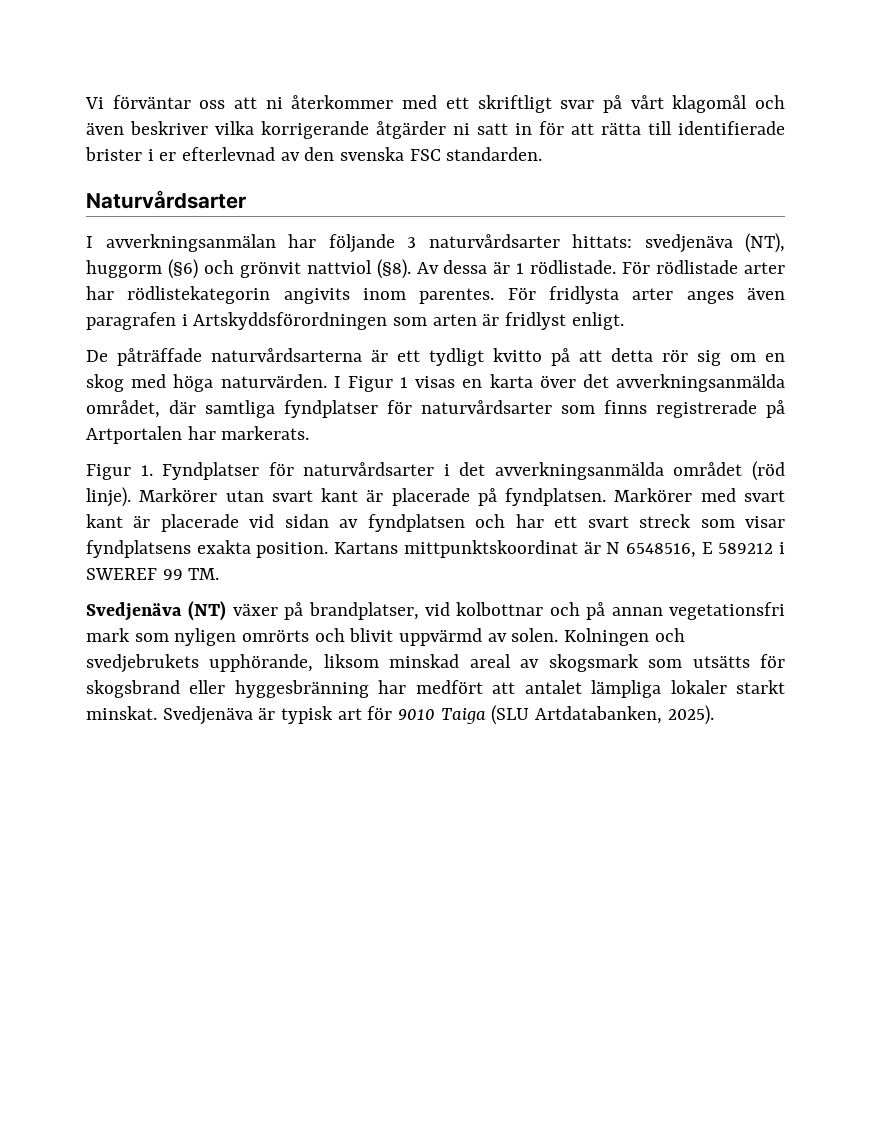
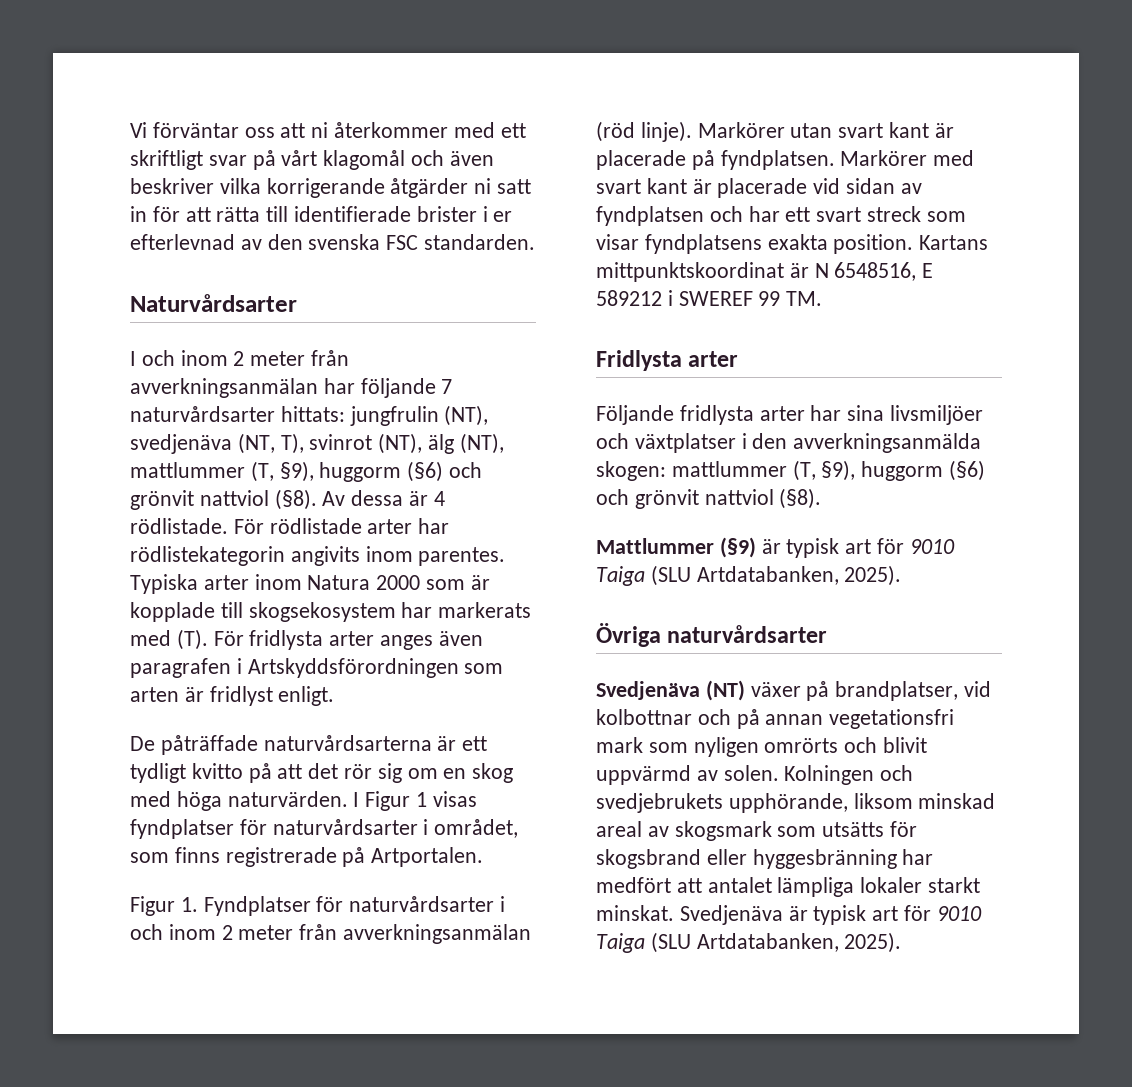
- I avverkningsanmälan har följande 3 naturvårdsarter hittats: svedjenäva (NT), huggorm (§6) och grönvit nattviol (§8).
+ I och inom 2 meter från avverkningsanmälan har följande 7 naturvårdsarter hittats: jungfrulin (NT), svedjenäva (NT, T), svinrot (NT), älg (NT), mattlummer (T, §9), huggorm (§6) och grönvit nattviol (§8).
- Av dessa är 1 rödlistade.
+ Av dessa är 4 rödlistade.
- För fridlysta arter anges även paragrafen i Artskyddsförordningen som arten är fridlyst enligt.
+ Typiska arter inom Natura 2000 som är kopplade till skogsekosystem har markerats med (T). För fridlysta arter anges även paragrafen i Artskyddsförordningen som arten är fridlyst enligt.
- De påträffade naturvårdsarterna är ett tydligt kvitto på att detta rör sig om en skog med höga naturvärden.
+ De påträffade naturvårdsarterna är ett tydligt kvitto på att det rör sig om en skog med höga naturvärden.
- I Figur 1 visas en karta över det avverkningsanmälda området, där samtliga fyndplatser för naturvårdsarter som finns registrerade på Artportalen har markerats.
+ I Figur 1 visas fyndplatser för naturvårdsarter i området, som finns registrerade på Artportalen.
- Figur 1. Fyndplatser för naturvårdsarter i det avverkningsanmälda området (röd linje).
+ Figur 1. Fyndplatser för naturvårdsarter i och inom 2 meter från avverkningsanmälan (röd linje).
+ Fridlysta arter
+ Följande fridlysta arter har sina livsmiljöer och växtplatser i den avverkningsanmälda skogen: mattlummer (T, §9), huggorm (§6) och grönvit nattviol (§8).
+ Mattlummer (§9) är typisk art för 9010 Taiga (SLU Artdatabanken, 2025).
+ Övriga naturvårdsarter

